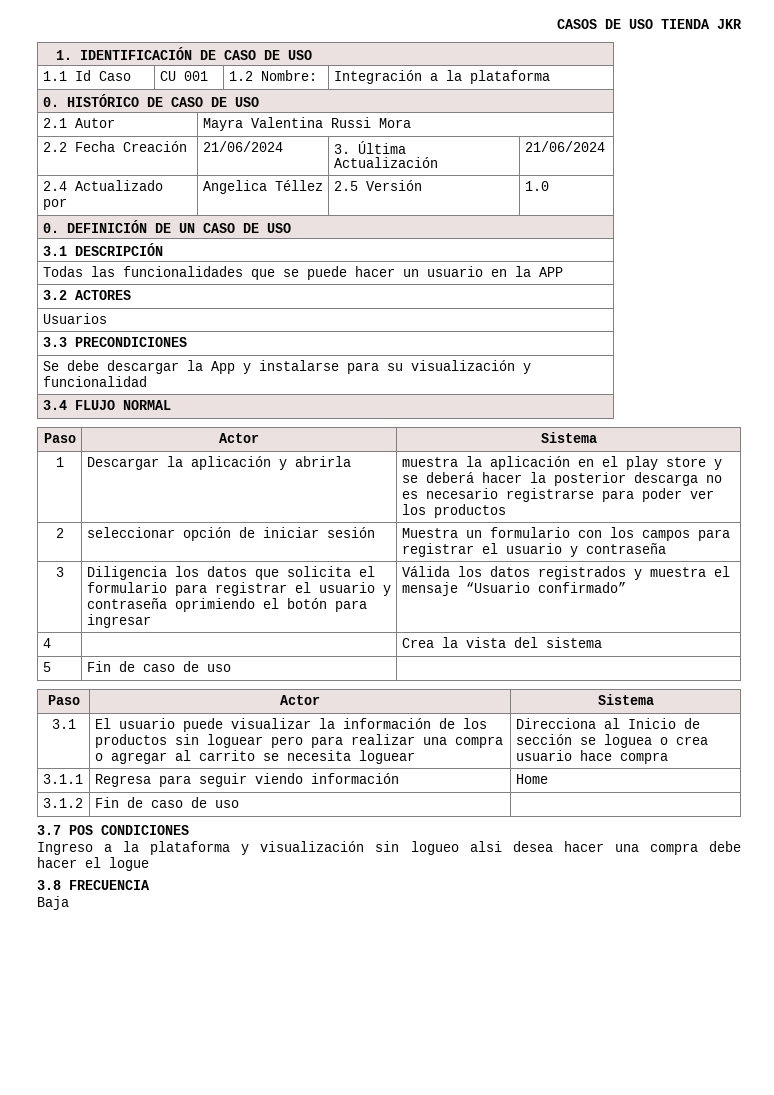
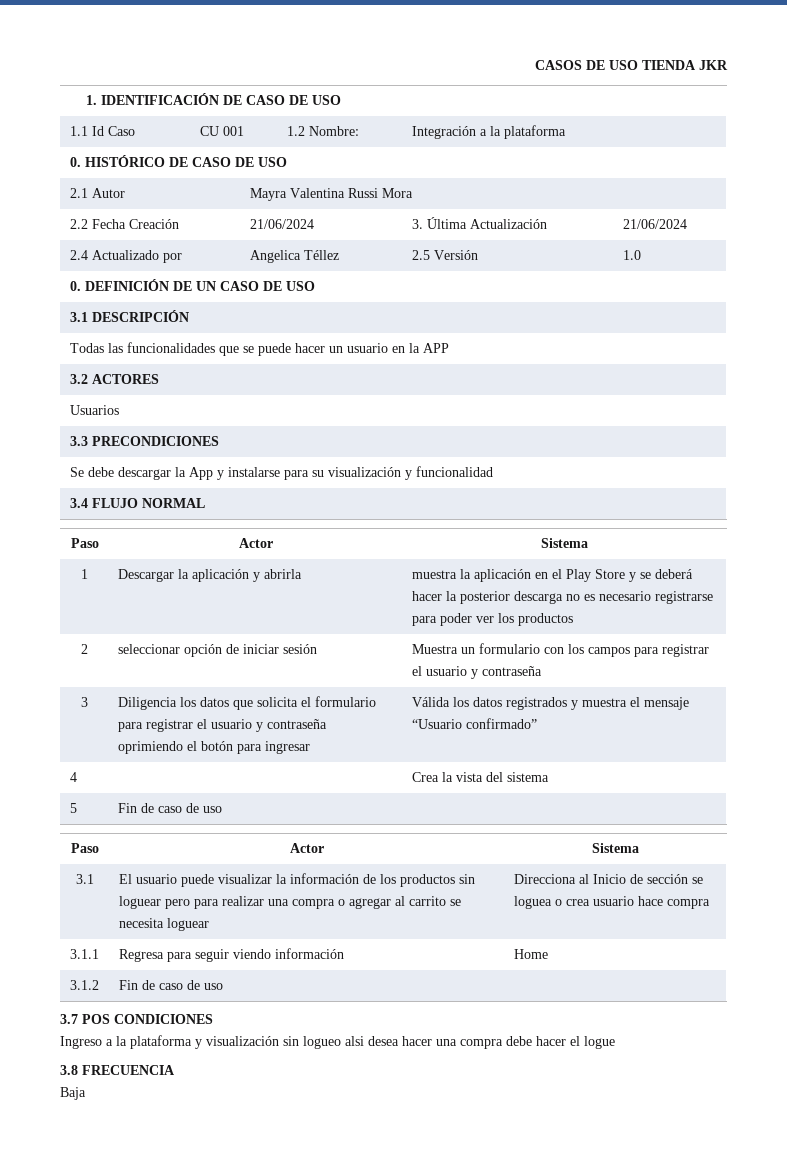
- 1 | Descargar la aplicación y abrirla | muestra la aplicación en el play store y se deberá hacer la posterior descarga no es necesario registrarse para poder ver los productos
+ 1 | Descargar la aplicación y abrirla | muestra la aplicación en el Play Store y se deberá hacer la posterior descarga no es necesario registrarse para poder ver los productos

